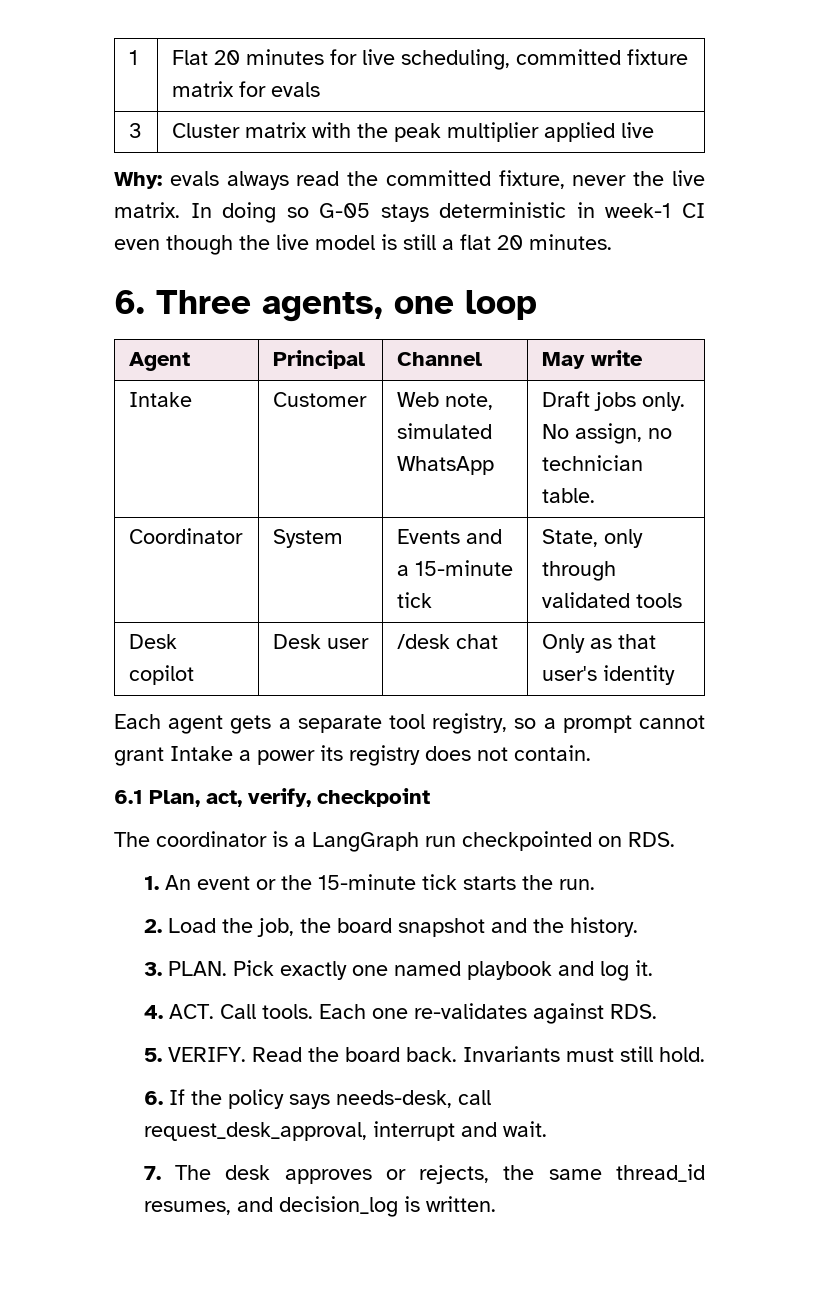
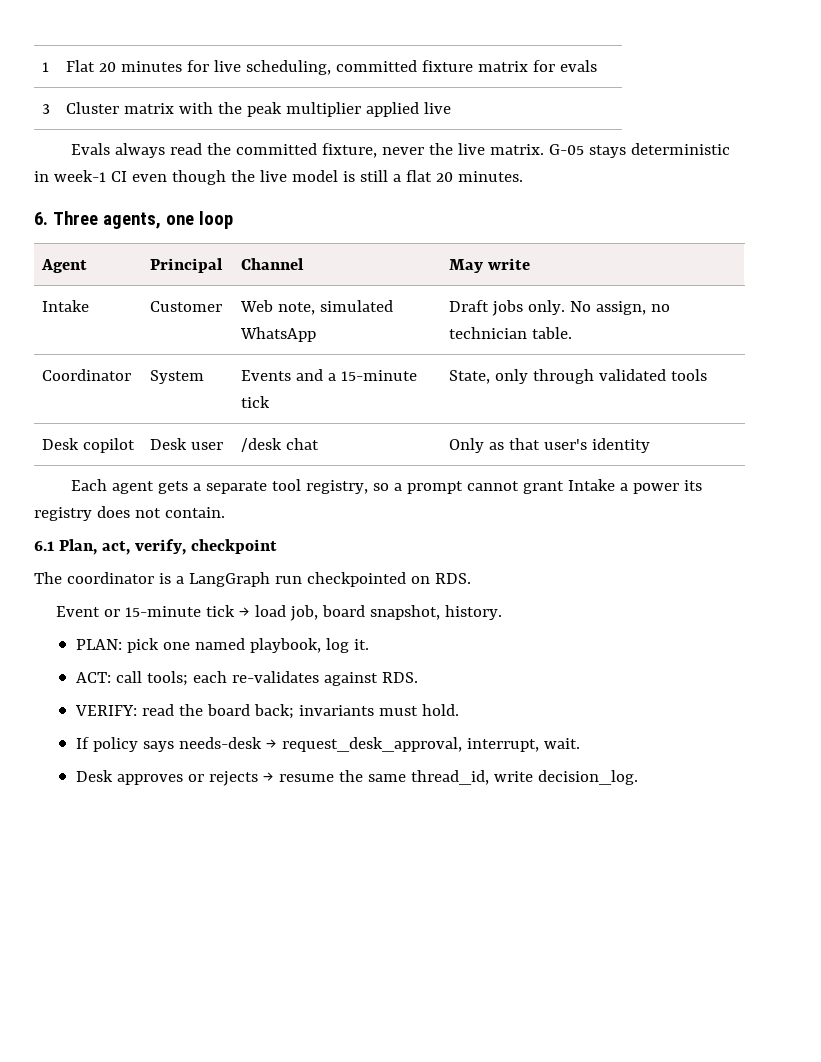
- Why: evals always read the committed fixture, never the live matrix.
+ Evals always read the committed fixture, never the live matrix.
- In doing so G-05 stays deterministic in week-1 CI even though the live model is still a flat 20 minutes.
+ G-05 stays deterministic in week-1 CI even though the live model is still a flat 20 minutes.
- 1. An event or the 15-minute tick starts the run.
- 2. Load the job, the board snapshot and the history.
- 3. PLAN. Pick exactly one named playbook and log it.
- 4. ACT. Call tools. Each one re-validates against RDS.
- 5. VERIFY. Read the board back. Invariants must still hold.
- 6. If the policy says needs-desk, call request_desk_approval, interrupt and wait.
- 7. The desk approves or rejects, the same thread_id resumes, and decision_log is written.
+ Event or 15-minute tick → load job, board snapshot, history.
+ PLAN: pick one named playbook, log it.
+ ACT: call tools; each re-validates against RDS.
+ VERIFY: read the board back; invariants must hold.
+ If policy says needs-desk → request_desk_approval, interrupt, wait.
+ Desk approves or rejects → resume the same thread_id, write decision_log.

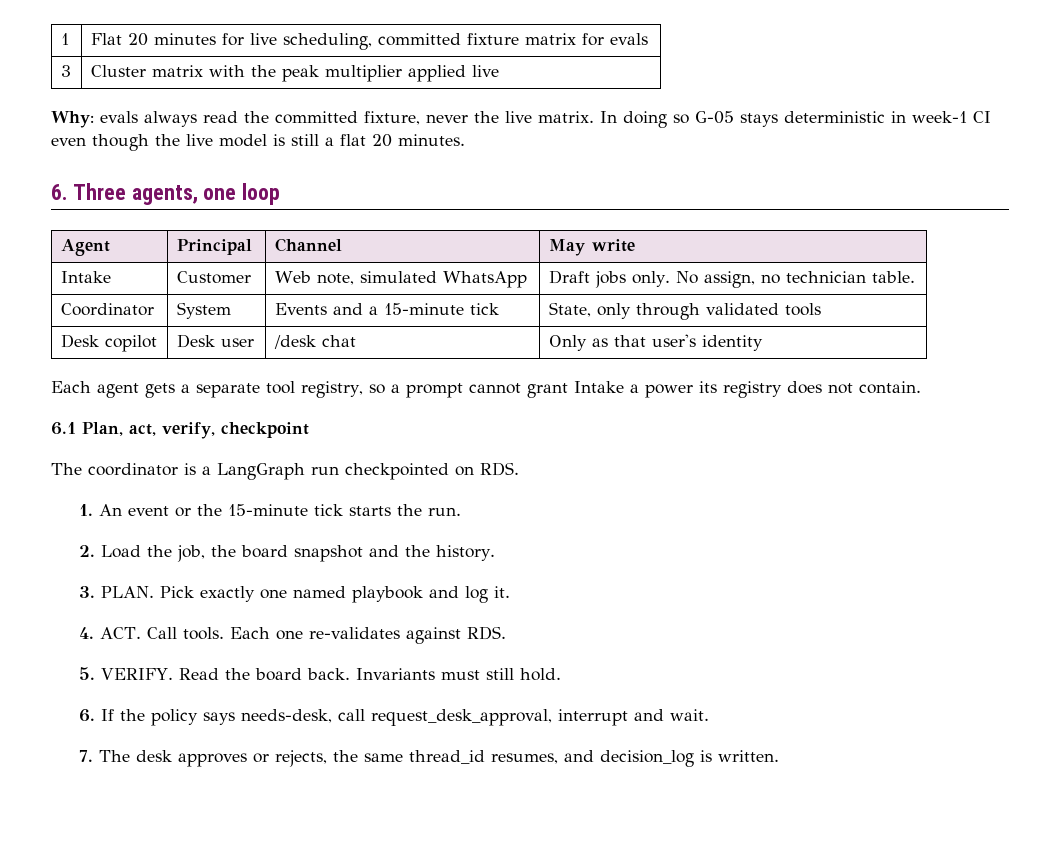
- Evals always read the committed fixture, never the live matrix.
+ Why: evals always read the committed fixture, never the live matrix.
- G-05 stays deterministic in week-1 CI even though the live model is still a flat 20 minutes.
+ In doing so G-05 stays deterministic in week-1 CI even though the live model is still a flat 20 minutes.
- Event or 15-minute tick → load job, board snapshot, history.
- PLAN: pick one named playbook, log it.
- ACT: call tools; each re-validates against RDS.
- VERIFY: read the board back; invariants must hold.
- If policy says needs-desk → request_desk_approval, interrupt, wait.
- Desk approves or rejects → resume the same thread_id, write decision_log.
+ 1. An event or the 15-minute tick starts the run.
+ 2. Load the job, the board snapshot and the history.
+ 3. PLAN. Pick exactly one named playbook and log it.
+ 4. ACT. Call tools. Each one re-validates against RDS.
+ 5. VERIFY. Read the board back. Invariants must still hold.
+ 6. If the policy says needs-desk, call request_desk_approval, interrupt and wait.
+ 7. The desk approves or rejects, the same thread_id resumes, and decision_log is written.

